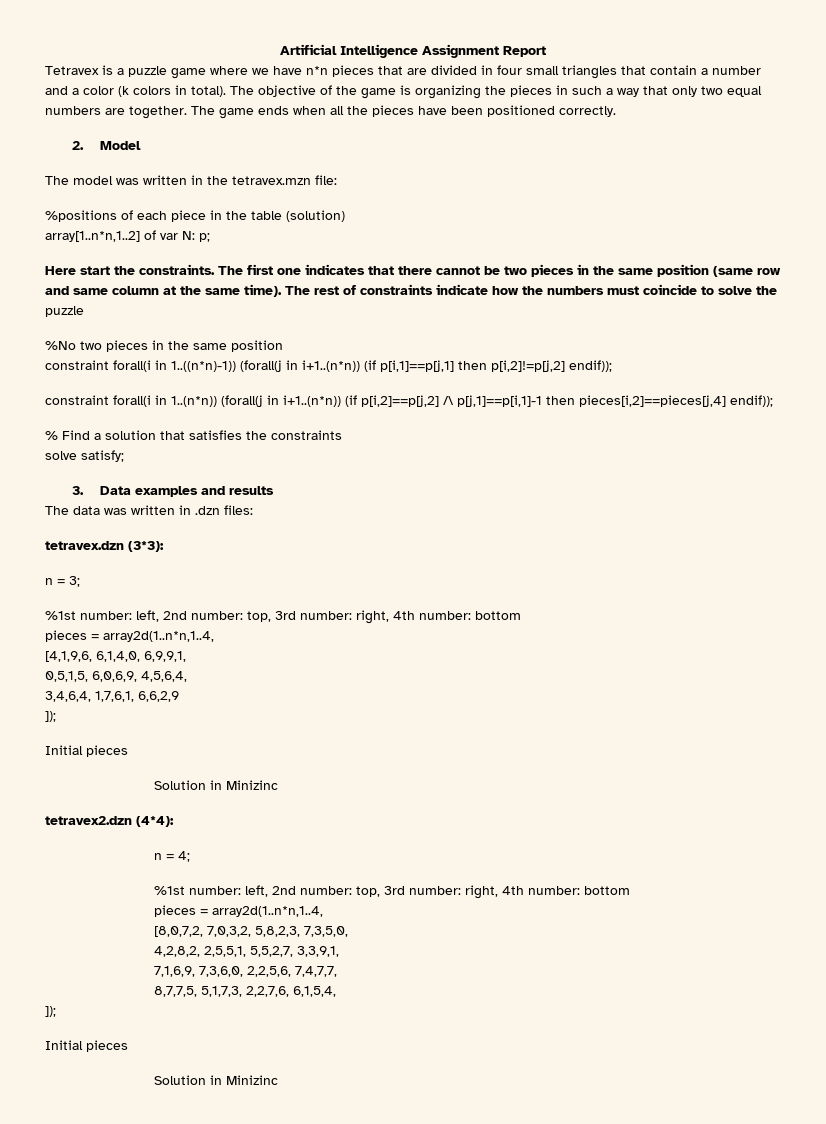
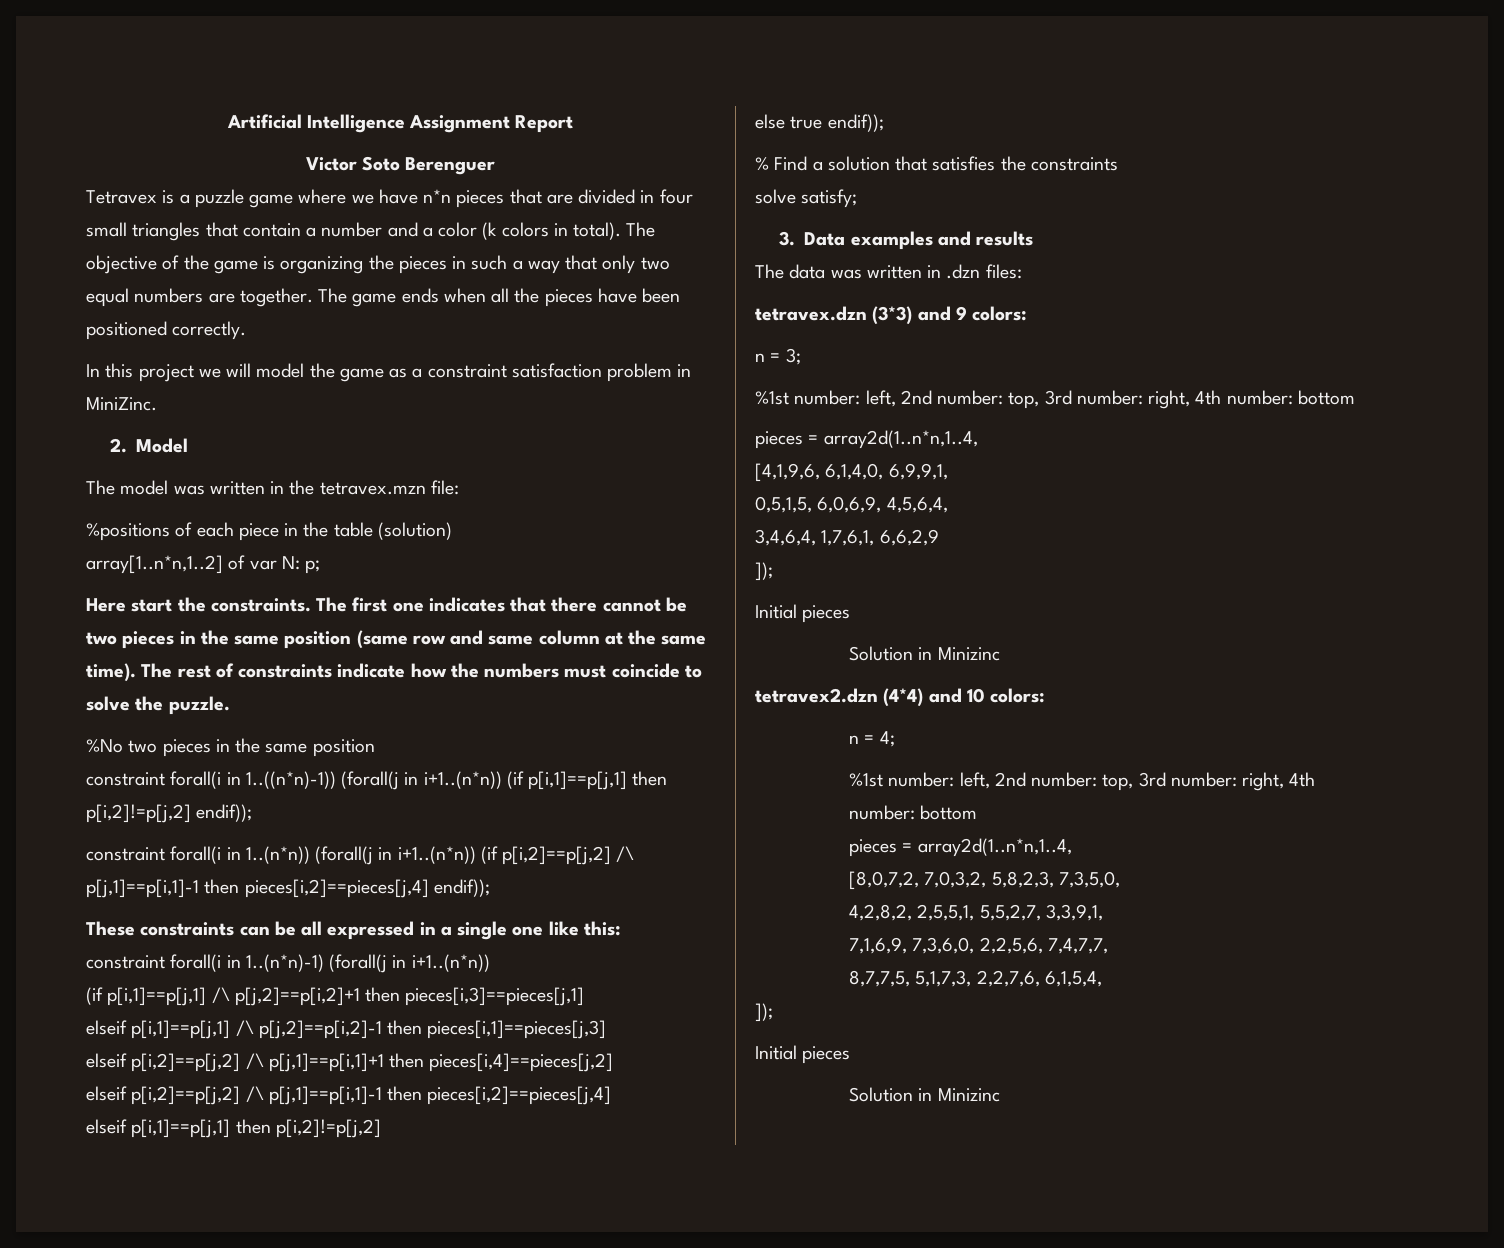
+ Victor Soto Berenguer
+ In this project we will model the game as a constraint satisfaction problem in MiniZinc.
- The rest of constraints indicate how the numbers must coincide to solve the puzzle
+ The rest of constraints indicate how the numbers must coincide to solve the puzzle.
+ These constraints can be all expressed in a single one like this:
+ constraint forall(i in 1..(n*n)-1) (forall(j in i+1..(n*n))
+ (if p[i,1]==p[j,1] /\ p[j,2]==p[i,2]+1 then pieces[i,3]==pieces[j,1]
+ elseif p[i,1]==p[j,1] /\ p[j,2]==p[i,2]-1 then pieces[i,1]==pieces[j,3]
+ elseif p[i,2]==p[j,2] /\ p[j,1]==p[i,1]+1 then pieces[i,4]==pieces[j,2]
+ elseif p[i,2]==p[j,2] /\ p[j,1]==p[i,1]-1 then pieces[i,2]==pieces[j,4]
+ elseif p[i,1]==p[j,1] then p[i,2]!=p[j,2]
+ else true endif));
- tetravex.dzn (3*3):
+ tetravex.dzn (3*3) and 9 colors:
- tetravex2.dzn (4*4):
+ tetravex2.dzn (4*4) and 10 colors:

